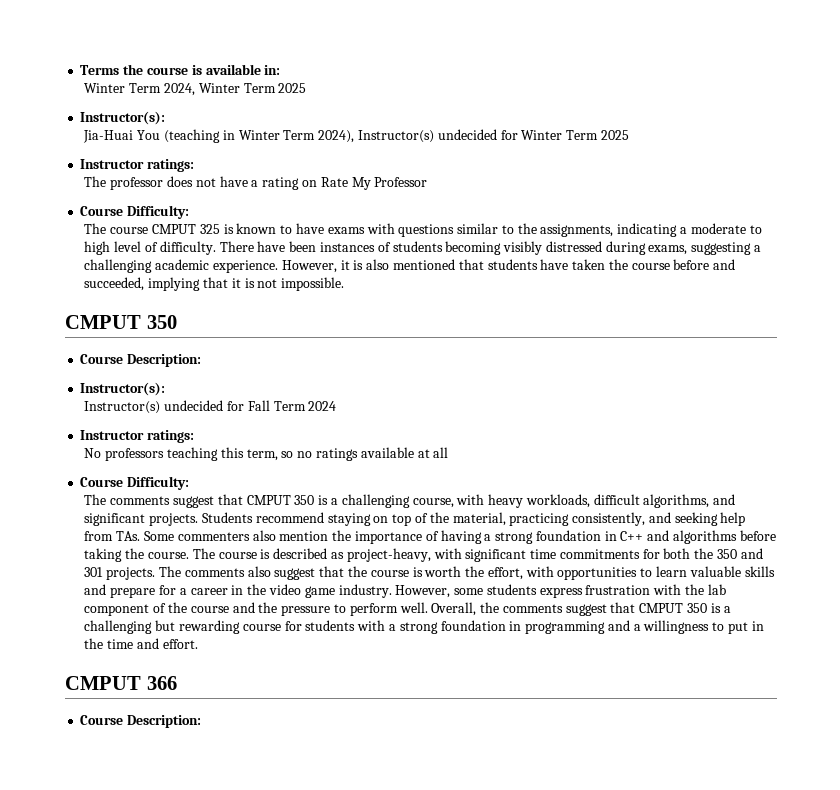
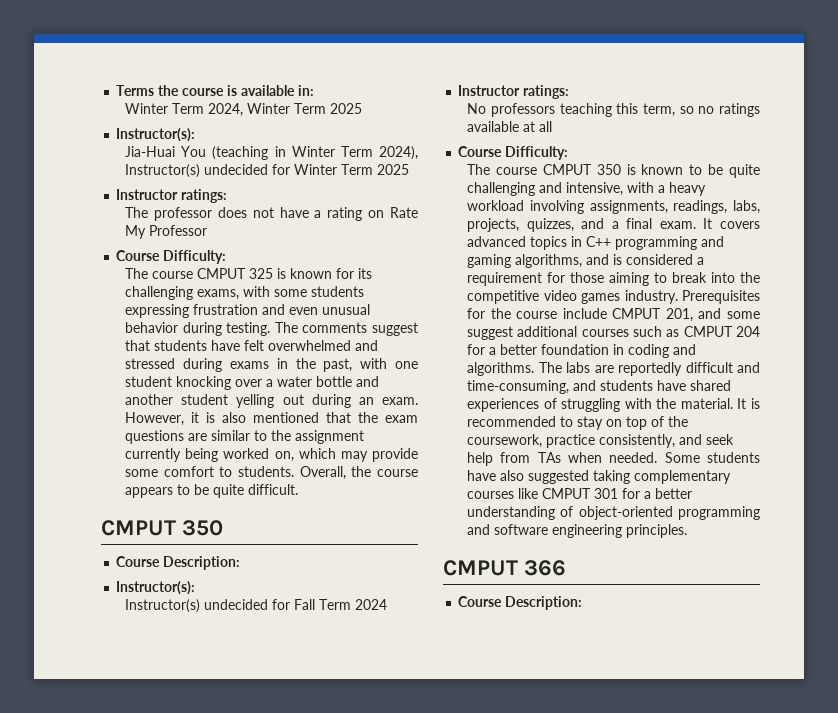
- The course CMPUT 325 is known to have exams with questions similar to the assignments, indicating a moderate to high level of difficulty. There have been instances of students becoming visibly distressed during exams, suggesting a challenging academic experience.
+ The course CMPUT 325 is known for its challenging exams, with some students expressing frustration and even unusual behavior during testing. The comments suggest that students have felt overwhelmed and stressed during exams in the past, with one student knocking over a water bottle and another student yelling out during an exam.
- However, it is also mentioned that students have taken the course before and succeeded, implying that it is not impossible.
+ However, it is also mentioned that the exam questions are similar to the assignment currently being worked on, which may provide some comfort to students. Overall, the course appears to be quite difficult.
- The comments suggest that CMPUT 350 is a challenging course, with heavy workloads, difficult algorithms, and significant projects. Students recommend staying on top of the material, practicing consistently, and seeking help from TAs. Some commenters also mention the importance of having a strong foundation in C++ and algorithms before taking the course. The course is described as project-heavy, with significant time commitments for both the 350 and 301 projects. The comments also suggest that the course is worth the effort, with opportunities to learn valuable skills and prepare for a career in the video game industry. However, some students express frustration with the lab component of the course and the pressure to perform well. Overall, the comments suggest that CMPUT 350 is a challenging but rewarding course for students with a strong foundation in programming and a willingness to put in the time and effort.
+ The course CMPUT 350 is known to be quite challenging and intensive, with a heavy workload involving assignments, readings, labs, projects, quizzes, and a final exam. It covers advanced topics in C++ programming and gaming algorithms, and is considered a requirement for those aiming to break into the competitive video games industry. Prerequisites for the course include CMPUT 201, and some suggest additional courses such as CMPUT 204 for a better foundation in coding and algorithms. The labs are reportedly difficult and time-consuming, and students have shared experiences of struggling with the material. It is recommended to stay on top of the coursework, practice consistently, and seek help from TAs when needed. Some students have also suggested taking complementary courses like CMPUT 301 for a better understanding of object-oriented programming and software engineering principles.

